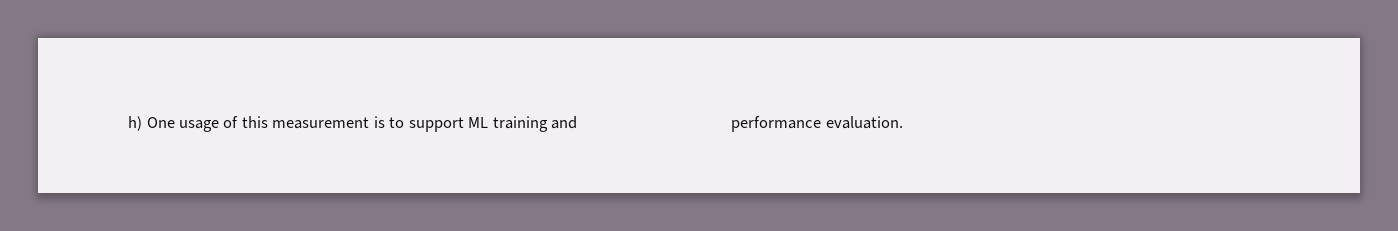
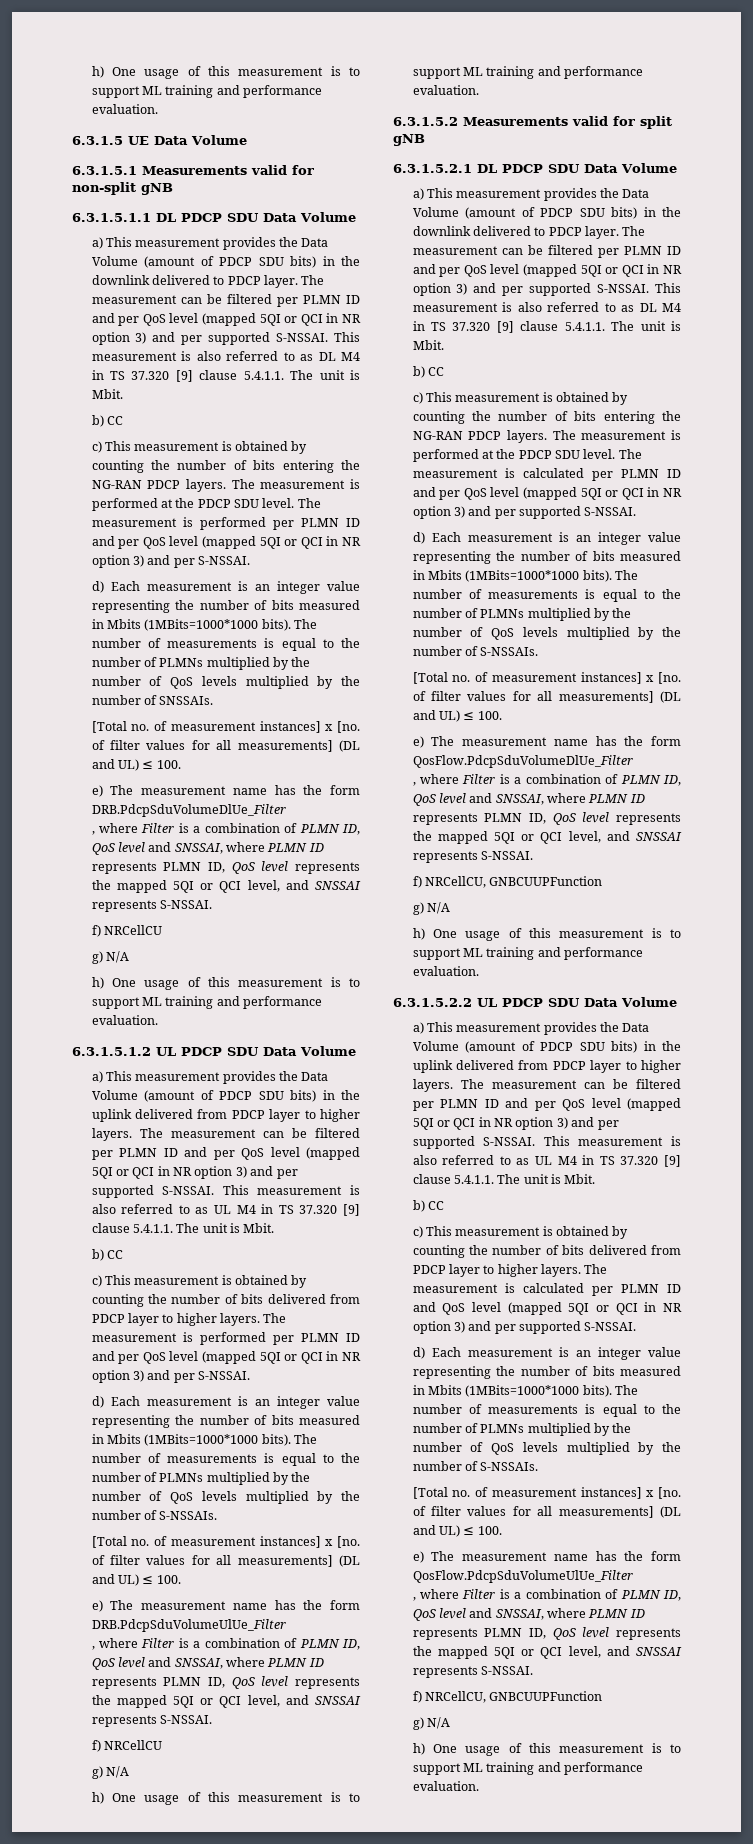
+ 6.3.1.5 UE Data Volume
+ 6.3.1.5.1 Measurements valid for non-split gNB
+ 6.3.1.5.1.1 DL PDCP SDU Data Volume
+ a) This measurement provides the Data Volume (amount of PDCP SDU bits) in the downlink delivered to PDCP layer. The measurement can be filtered per PLMN ID and per QoS level (mapped 5QI or QCI in NR option 3) and per supported S-NSSAI. This measurement is also referred to as DL M4 in TS 37.320 [9] clause 5.4.1.1. The unit is Mbit.
+ b) CC
+ c) This measurement is obtained by counting the number of bits entering the NG-RAN PDCP layers. The measurement is performed at the PDCP SDU level. The measurement is performed per PLMN ID and per QoS level (mapped 5QI or QCI in NR option 3) and per S-NSSAI.
+ d) Each measurement is an integer value representing the number of bits measured in Mbits (1MBits=1000*1000 bits). The number of measurements is equal to the number of PLMNs multiplied by the number of QoS levels multiplied by the number of SNSSAIs.
+ [Total no. of measurement instances] x [no. of filter values for all measurements] (DL and UL) ≤ 100.
+ e) The measurement name has the form DRB.PdcpSduVolumeDlUe_Filter
+ , where Filter is a combination of PLMN ID, QoS level and SNSSAI, where PLMN ID represents PLMN ID, QoS level represents the mapped 5QI or QCI level, and SNSSAI represents S-NSSAI.
+ f) NRCellCU
+ g) N/A
+ h) One usage of this measurement is to support ML training and performance evaluation.
+ 6.3.1.5.1.2 UL PDCP SDU Data Volume
+ a) This measurement provides the Data Volume (amount of PDCP SDU bits) in the uplink delivered from PDCP layer to higher layers. The measurement can be filtered per PLMN ID and per QoS level (mapped 5QI or QCI in NR option 3) and per supported S-NSSAI. This measurement is also referred to as UL M4 in TS 37.320 [9] clause 5.4.1.1. The unit is Mbit.
+ b) CC
+ c) This measurement is obtained by counting the number of bits delivered from PDCP layer to higher layers. The measurement is performed per PLMN ID and per QoS level (mapped 5QI or QCI in NR option 3) and per S-NSSAI.
+ d) Each measurement is an integer value representing the number of bits measured in Mbits (1MBits=1000*1000 bits). The number of measurements is equal to the number of PLMNs multiplied by the number of QoS levels multiplied by the number of S-NSSAIs.
+ [Total no. of measurement instances] x [no. of filter values for all measurements] (DL and UL) ≤ 100.
+ e) The measurement name has the form DRB.PdcpSduVolumeUlUe_Filter
+ , where Filter is a combination of PLMN ID, QoS level and SNSSAI, where PLMN ID represents PLMN ID, QoS level represents the mapped 5QI or QCI level, and SNSSAI represents S-NSSAI.
+ f) NRCellCU
+ g) N/A
+ h) One usage of this measurement is to support ML training and performance evaluation.
+ 6.3.1.5.2 Measurements valid for split gNB
+ 6.3.1.5.2.1 DL PDCP SDU Data Volume
+ a) This measurement provides the Data Volume (amount of PDCP SDU bits) in the downlink delivered to PDCP layer. The measurement can be filtered per PLMN ID and per QoS level (mapped 5QI or QCI in NR option 3) and per supported S-NSSAI. This measurement is also referred to as DL M4 in TS 37.320 [9] clause 5.4.1.1. The unit is Mbit.
+ b) CC
+ c) This measurement is obtained by counting the number of bits entering the NG-RAN PDCP layers. The measurement is performed at the PDCP SDU level. The measurement is calculated per PLMN ID and per QoS level (mapped 5QI or QCI in NR option 3) and per supported S-NSSAI.
+ d) Each measurement is an integer value representing the number of bits measured in Mbits (1MBits=1000*1000 bits). The number of measurements is equal to the number of PLMNs multiplied by the number of QoS levels multiplied by the number of S-NSSAIs.
+ [Total no. of measurement instances] x [no. of filter values for all measurements] (DL and UL) ≤ 100.
+ e) The measurement name has the form QosFlow.PdcpSduVolumeDlUe_Filter
+ , where Filter is a combination of PLMN ID, QoS level and SNSSAI, where PLMN ID represents PLMN ID, QoS level represents the mapped 5QI or QCI level, and SNSSAI represents S-NSSAI.
+ f) NRCellCU, GNBCUUPFunction
+ g) N/A
+ h) One usage of this measurement is to support ML training and performance evaluation.
+ 6.3.1.5.2.2 UL PDCP SDU Data Volume
+ a) This measurement provides the Data Volume (amount of PDCP SDU bits) in the uplink delivered from PDCP layer to higher layers. The measurement can be filtered per PLMN ID and per QoS level (mapped 5QI or QCI in NR option 3) and per supported S-NSSAI. This measurement is also referred to as UL M4 in TS 37.320 [9] clause 5.4.1.1. The unit is Mbit.
+ b) CC
+ c) This measurement is obtained by counting the number of bits delivered from PDCP layer to higher layers. The measurement is calculated per PLMN ID and QoS level (mapped 5QI or QCI in NR option 3) and per supported S-NSSAI.
+ d) Each measurement is an integer value representing the number of bits measured in Mbits (1MBits=1000*1000 bits). The number of measurements is equal to the number of PLMNs multiplied by the number of QoS levels multiplied by the number of S-NSSAIs.
+ [Total no. of measurement instances] x [no. of filter values for all measurements] (DL and UL) ≤ 100.
+ e) The measurement name has the form QosFlow.PdcpSduVolumeUlUe_Filter
+ , where Filter is a combination of PLMN ID, QoS level and SNSSAI, where PLMN ID represents PLMN ID, QoS level represents the mapped 5QI or QCI level, and SNSSAI represents S-NSSAI.
+ f) NRCellCU, GNBCUUPFunction
+ g) N/A
+ h) One usage of this measurement is to support ML training and performance evaluation.

